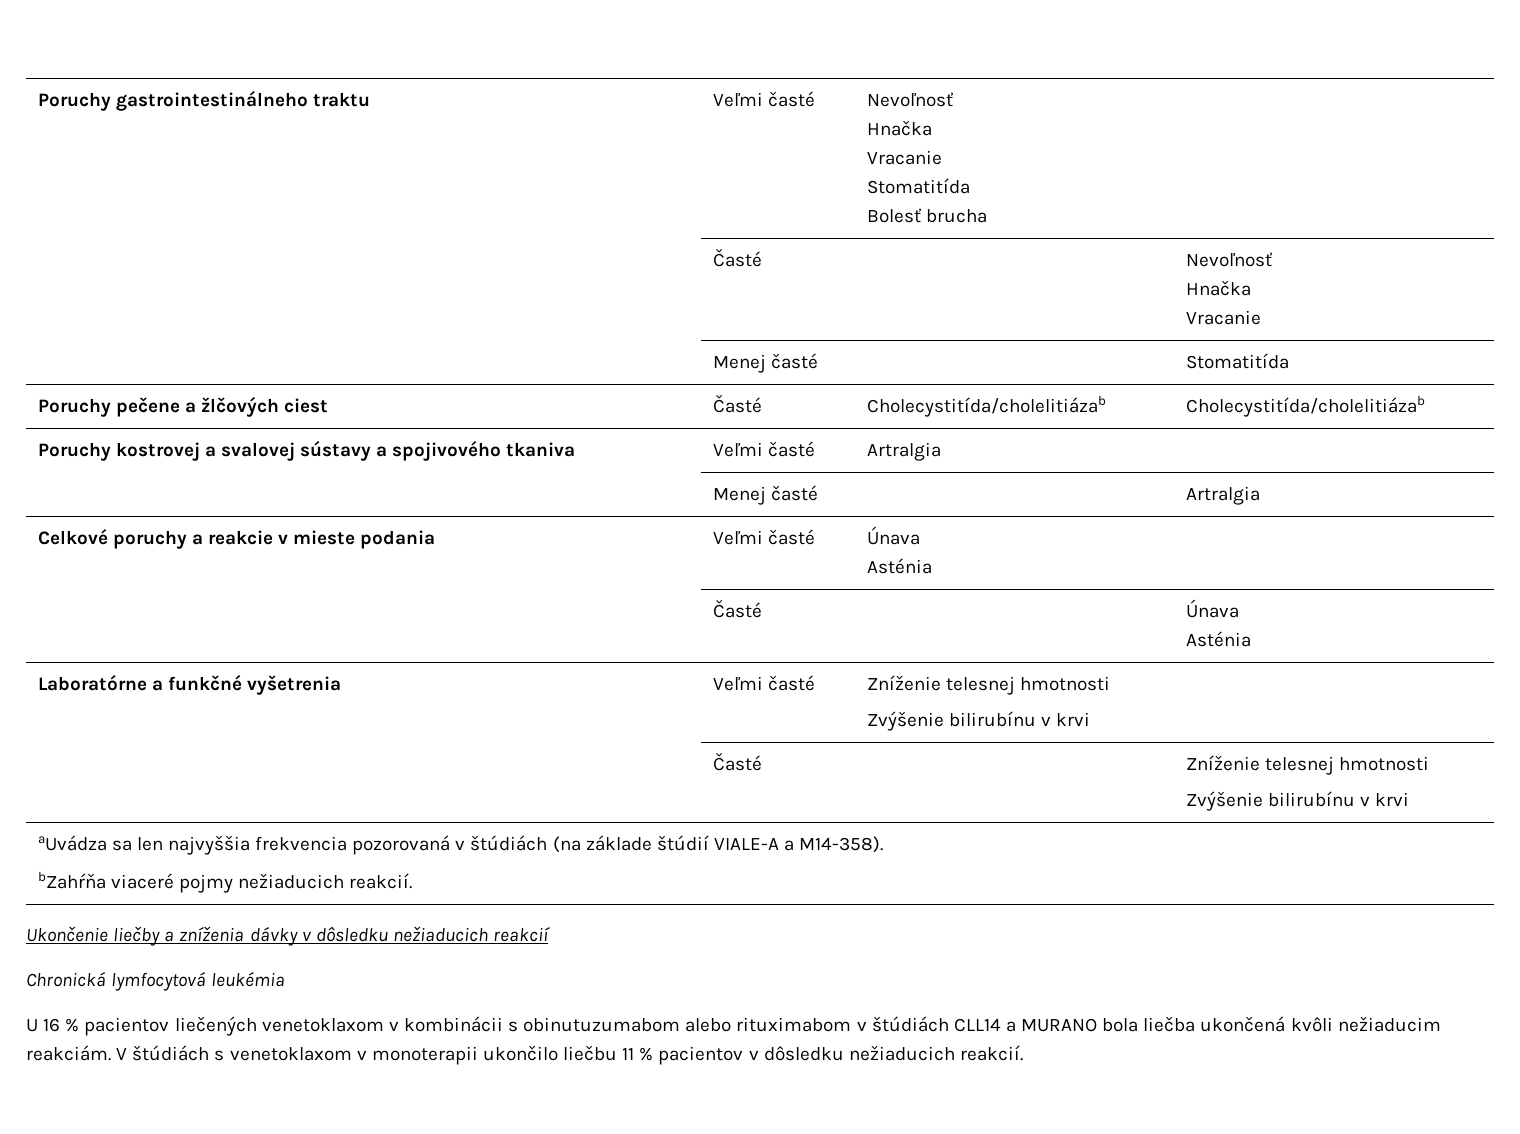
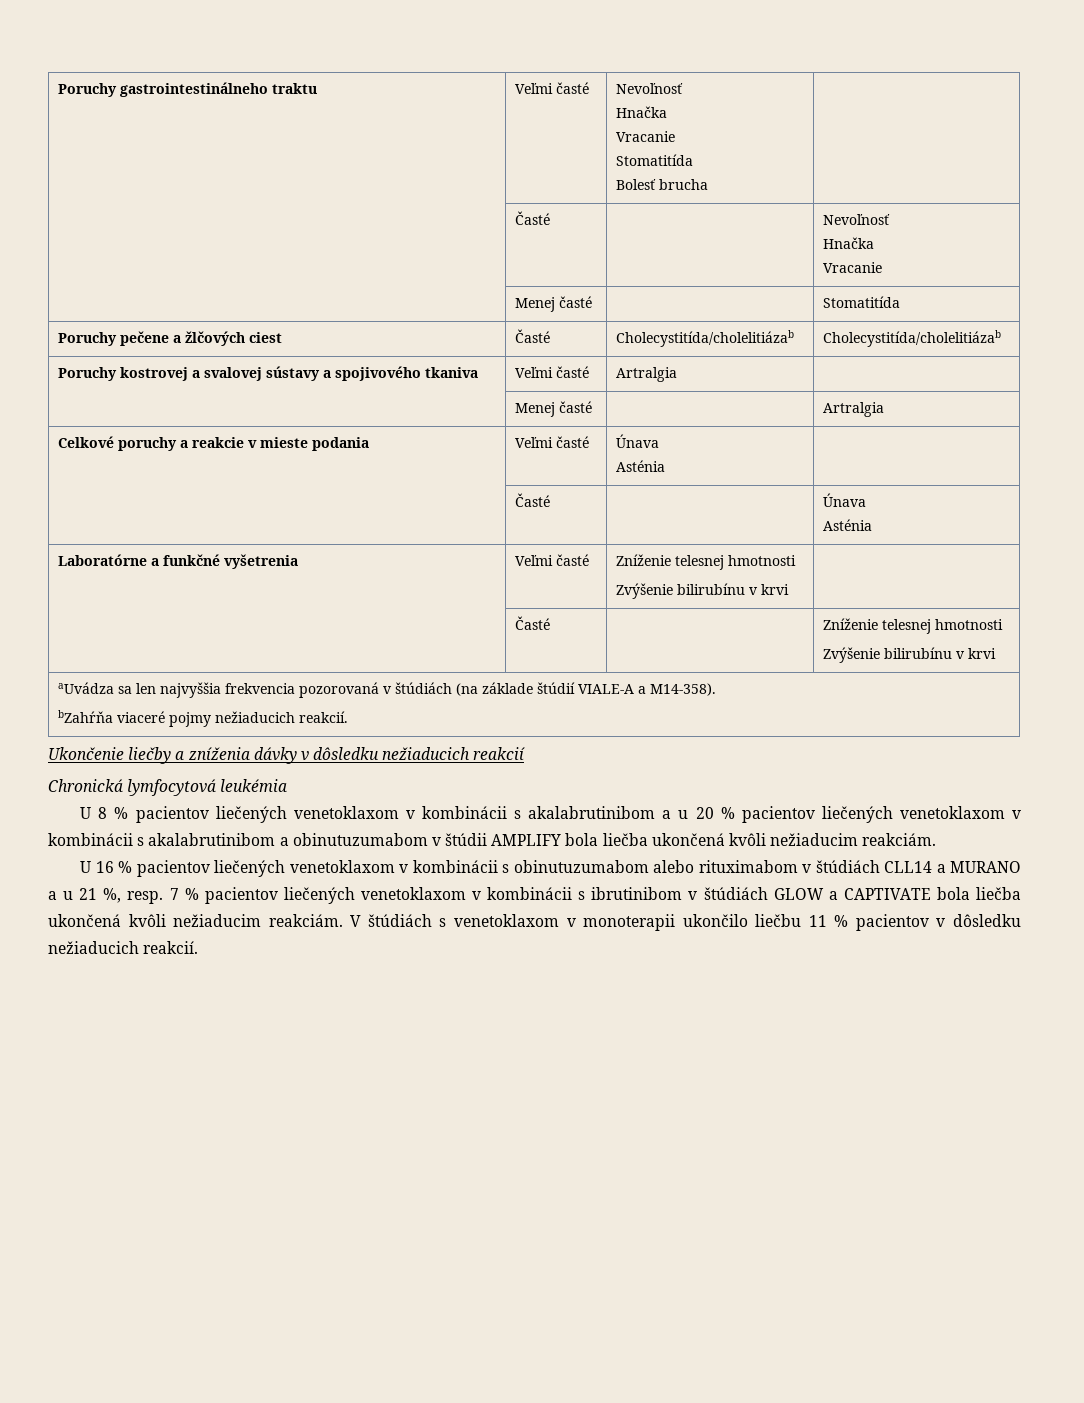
+ U 8 % pacientov liečených venetoklaxom v kombinácii s akalabrutinibom a u 20 % pacientov liečených venetoklaxom v kombinácii s akalabrutinibom a obinutuzumabom v štúdii AMPLIFY bola liečba ukončená kvôli nežiaducim reakciám.
- U 16 % pacientov liečených venetoklaxom v kombinácii s obinutuzumabom alebo rituximabom v štúdiách CLL14 a MURANO bola liečba ukončená kvôli nežiaducim reakciám.
+ U 16 % pacientov liečených venetoklaxom v kombinácii s obinutuzumabom alebo rituximabom v štúdiách CLL14 a MURANO a u 21 %, resp. 7 % pacientov liečených venetoklaxom v kombinácii s ibrutinibom v štúdiách GLOW a CAPTIVATE bola liečba ukončená kvôli nežiaducim reakciám.

